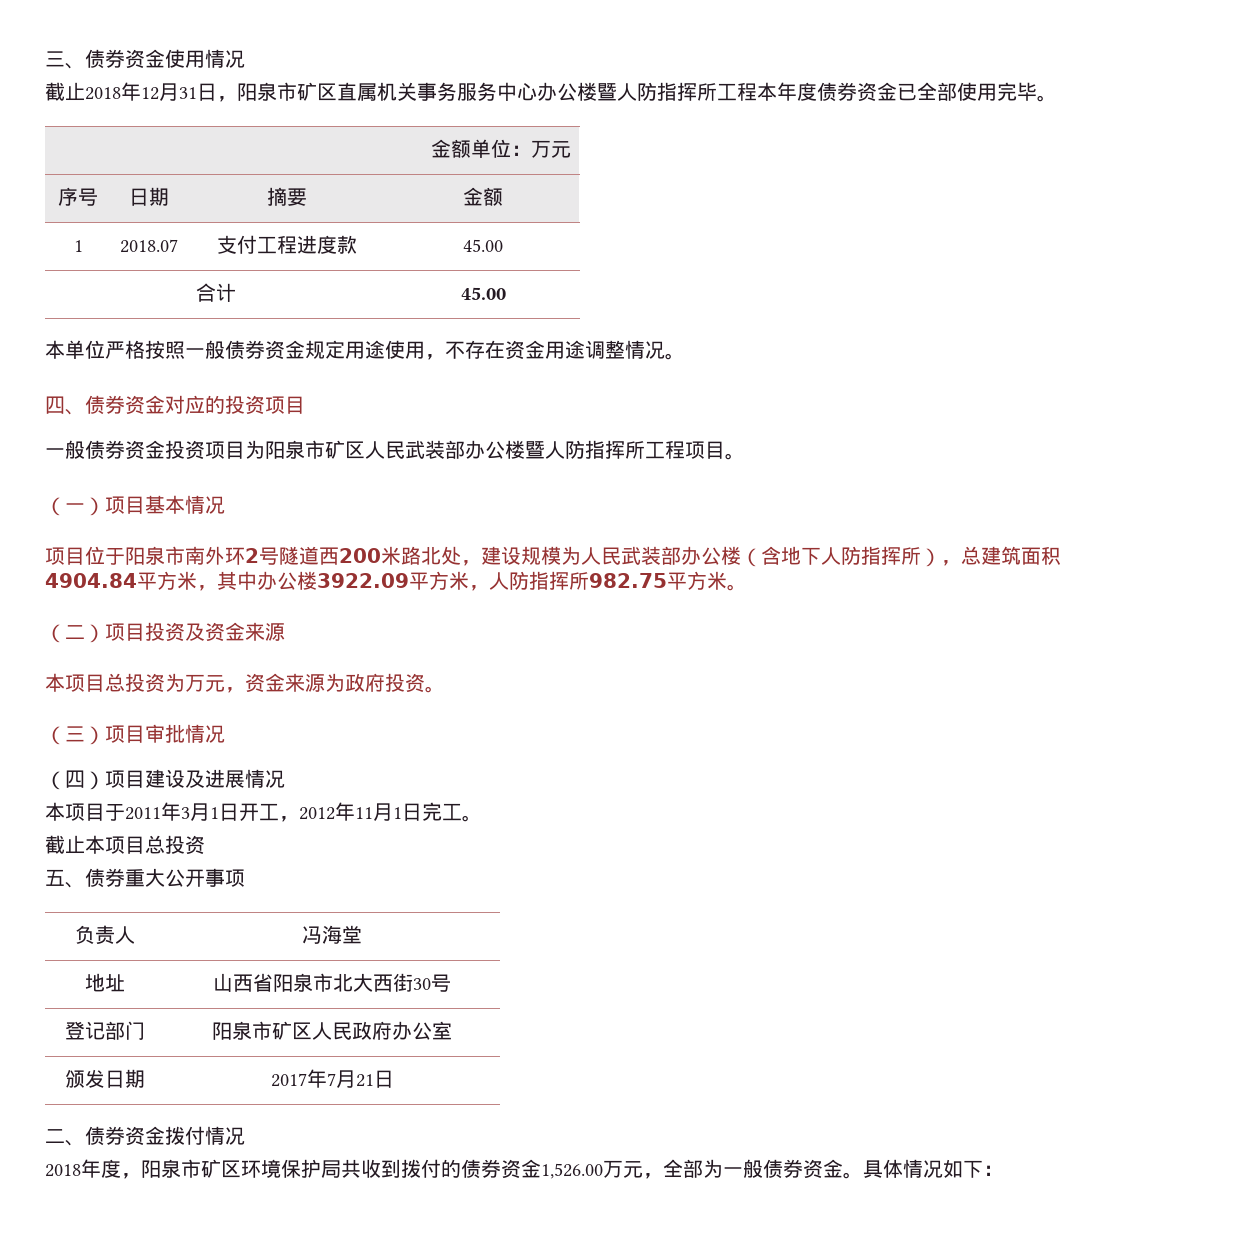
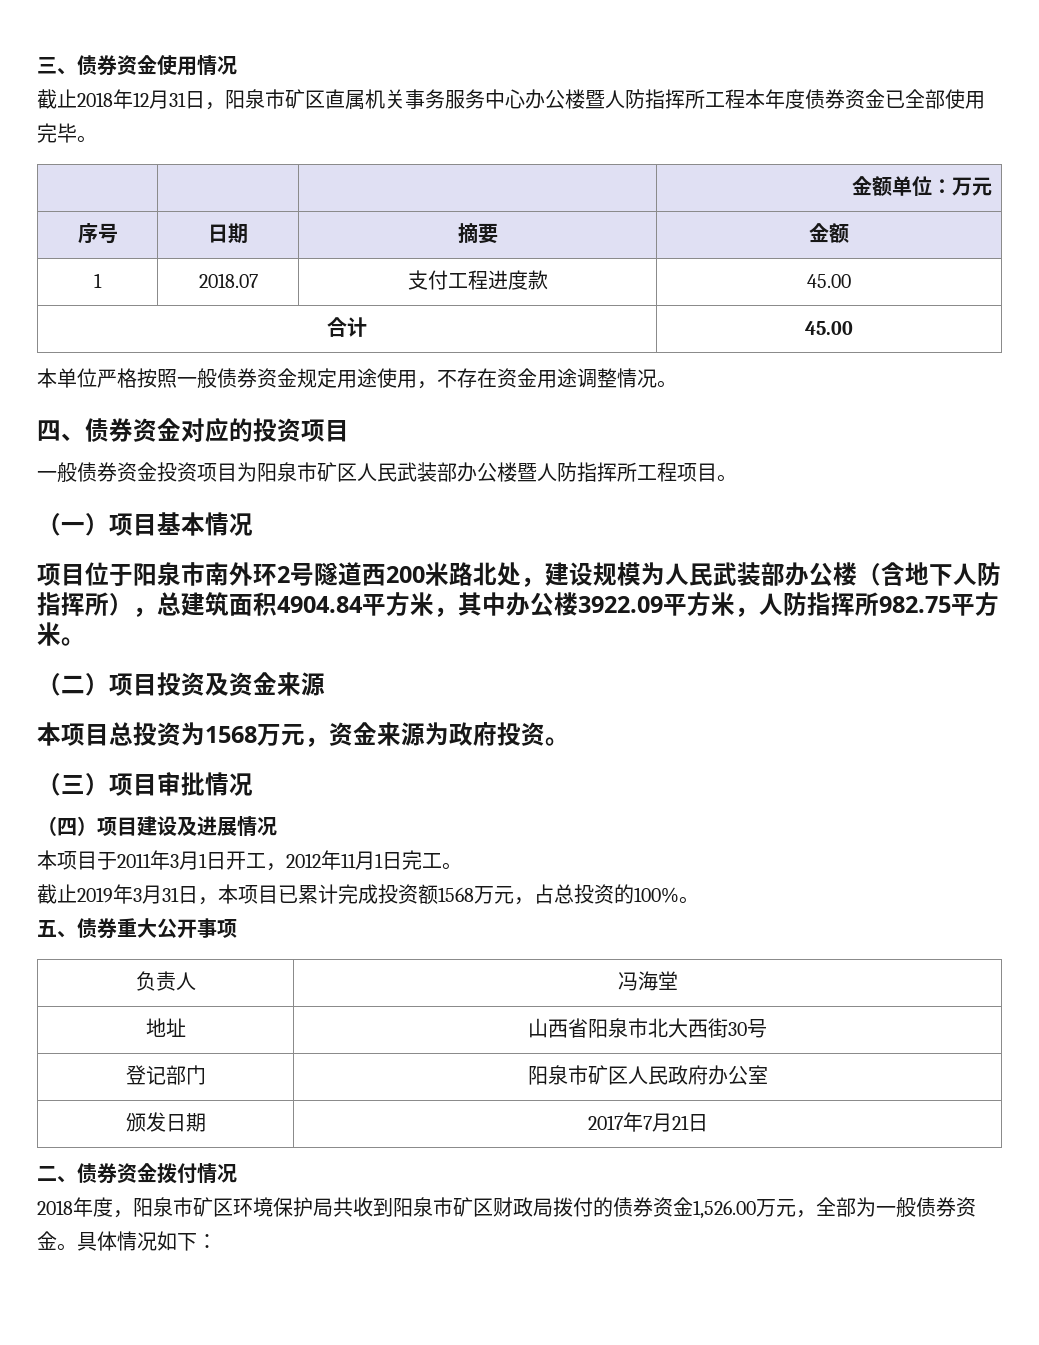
- 本项目总投资为万元，资金来源为政府投资。
+ 本项目总投资为1568万元，资金来源为政府投资。
- 截止本项目总投资
+ 截止2019年3月31日，本项目已累计完成投资额1568万元，占总投资的100%。
- 2018年度，阳泉市矿区环境保护局共收到拨付的债券资金1,526.00万元，全部为一般债券资金。
+ 2018年度，阳泉市矿区环境保护局共收到阳泉市矿区财政局拨付的债券资金1,526.00万元，全部为一般债券资金。

